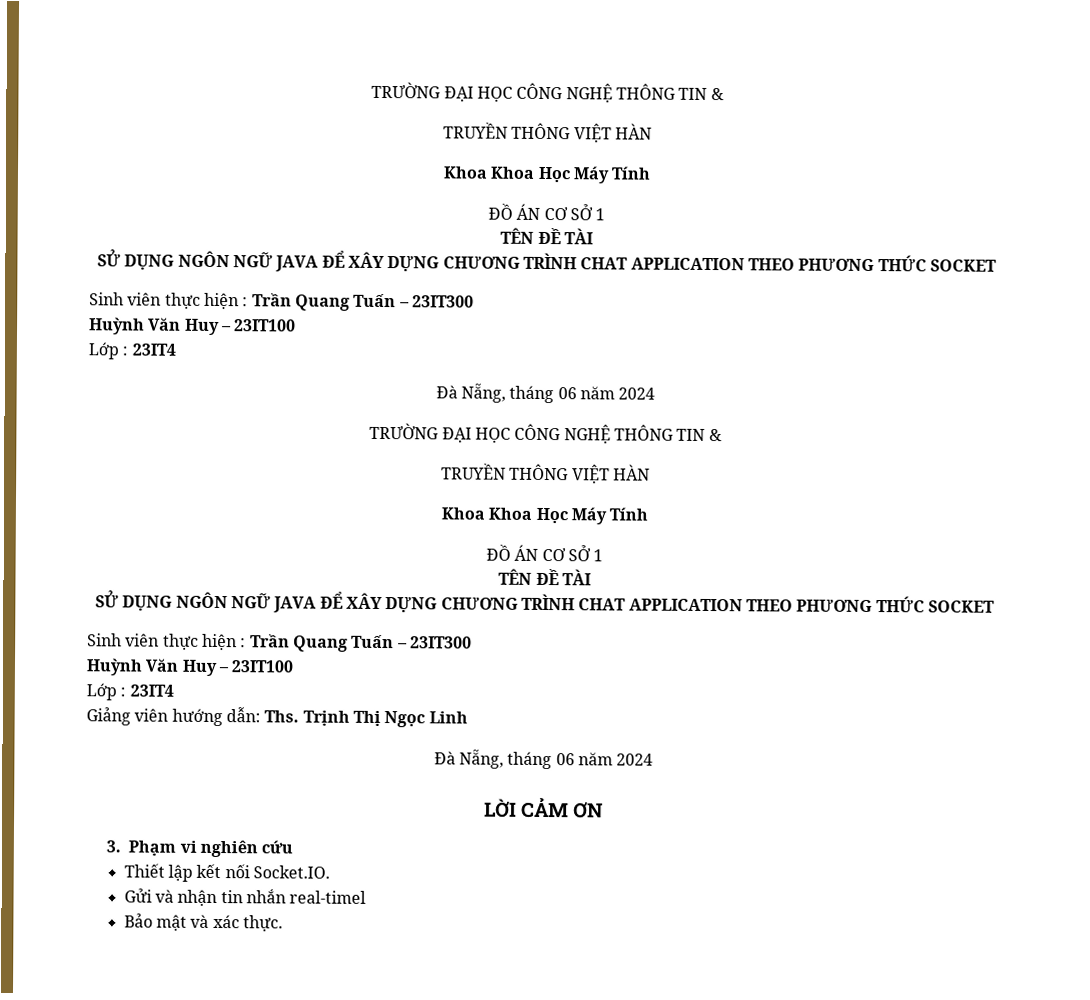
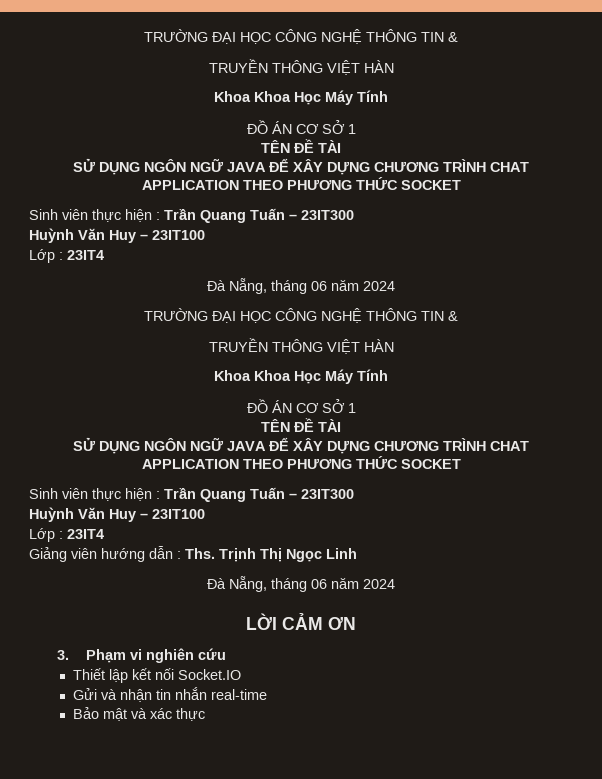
- Giảng viên hướng dẫn: Ths. Trịnh Thị Ngọc Linh
+ Giảng viên hướng dẫn : Ths. Trịnh Thị Ngọc Linh
- Thiết lập kết nối Socket.IO.
+ Thiết lập kết nối Socket.IO
- Gửi và nhận tin nhắn real-timel
+ Gửi và nhận tin nhắn real-time
- Bảo mật và xác thực.
+ Bảo mật và xác thực

